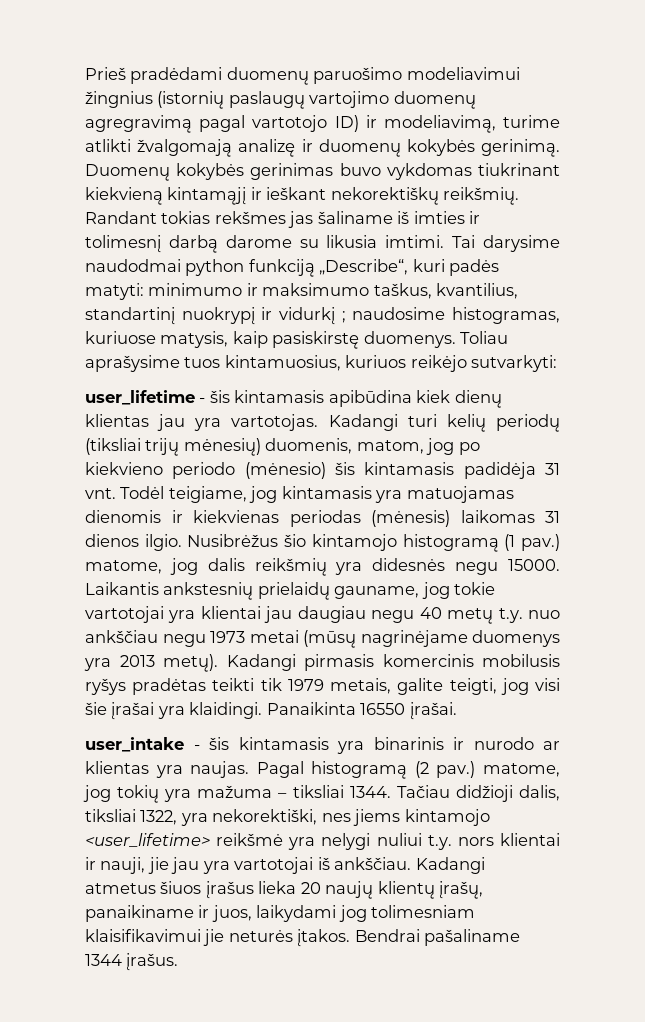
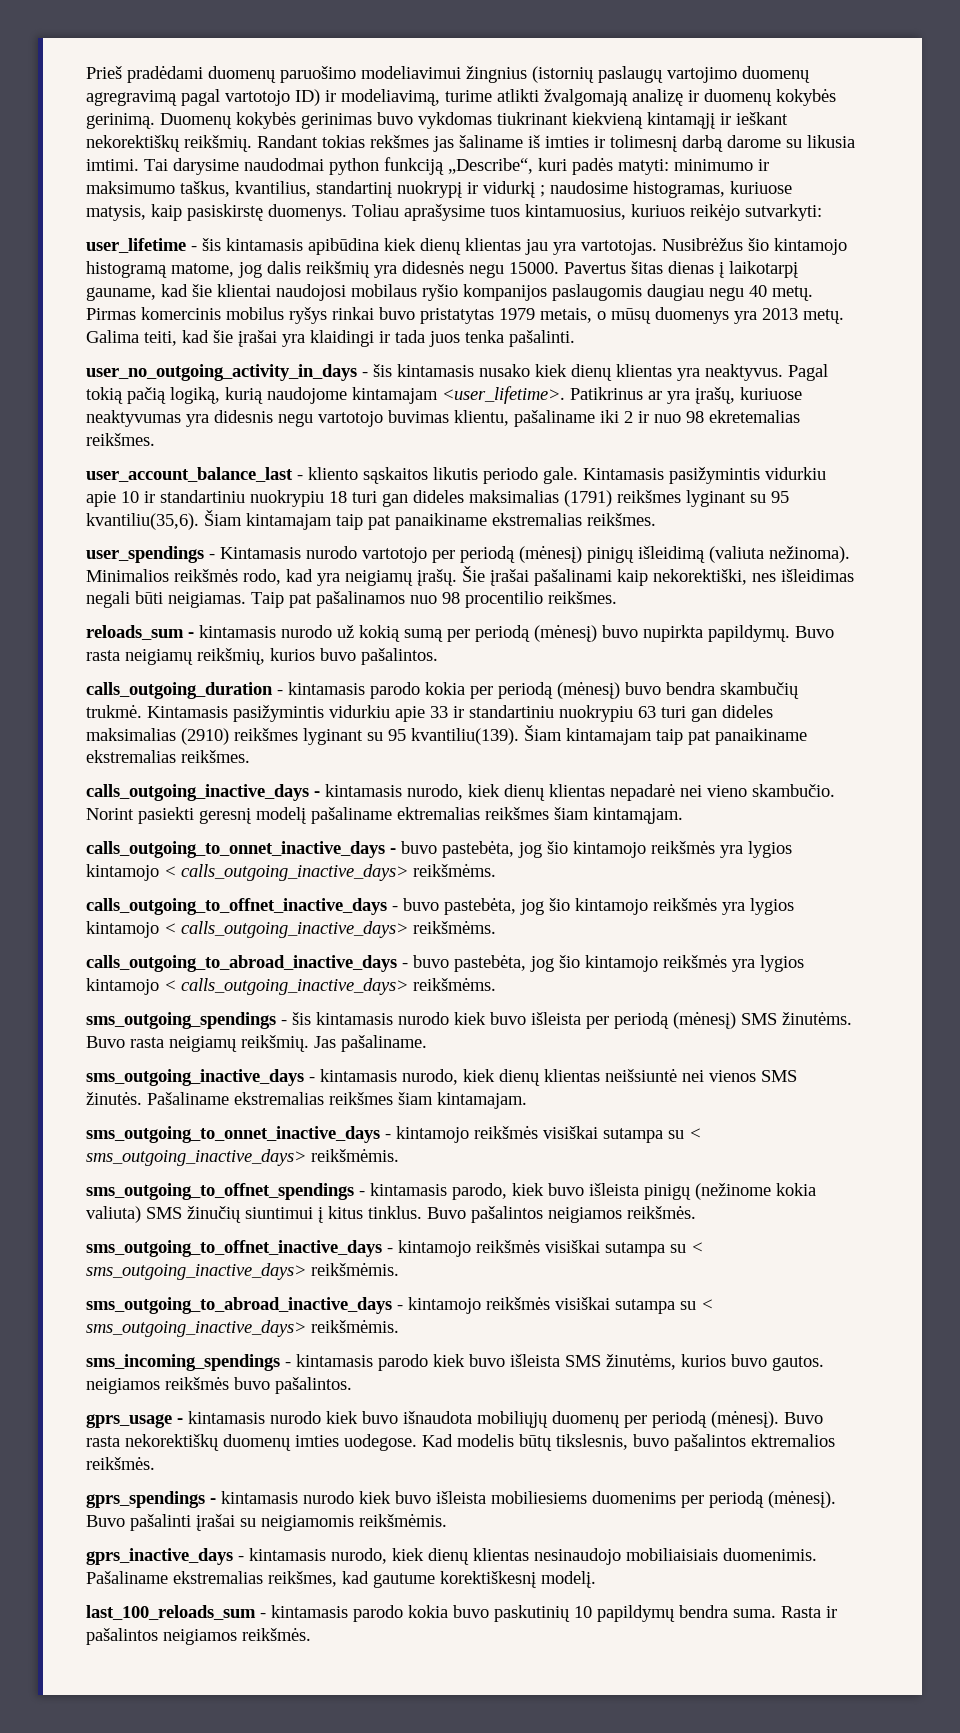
- Kadangi turi kelių periodų (tiksliai trijų mėnesių) duomenis, matom, jog po kiekvieno periodo (mėnesio) šis kintamasis padidėja 31 vnt. Todėl teigiame, jog kintamasis yra matuojamas dienomis ir kiekvienas periodas (mėnesis) laikomas 31 dienos ilgio.
- Nusibrėžus šio kintamojo histogramą (1 pav.) matome, jog dalis reikšmių yra didesnės negu 15000.
+ Nusibrėžus šio kintamojo histogramą matome, jog dalis reikšmių yra didesnės negu 15000.
- Laikantis ankstesnių prielaidų gauname, jog tokie vartotojai yra klientai jau daugiau negu 40 metų t.y. nuo ankščiau negu 1973 metai (mūsų nagrinėjame duomenys yra 2013 metų). Kadangi pirmasis komercinis mobilusis ryšys pradėtas teikti tik 1979 metais, galite teigti, jog visi šie įrašai yra klaidingi. Panaikinta 16550 įrašai.
- user_intake - šis kintamasis yra binarinis ir nurodo ar klientas yra naujas. Pagal histogramą (2 pav.) matome, jog tokių yra mažuma – tiksliai 1344. Tačiau didžioji dalis, tiksliai 1322, yra nekorektiški, nes jiems kintamojo <user_lifetime> reikšmė yra nelygi nuliui t.y. nors klientai ir nauji, jie jau yra vartotojai iš ankščiau. Kadangi atmetus šiuos įrašus lieka 20 naujų klientų įrašų, panaikiname ir juos, laikydami jog tolimesniam klaisifikavimui jie neturės įtakos. Bendrai pašaliname 1344 įrašus.
+ Pavertus šitas dienas į laikotarpį gauname, kad šie klientai naudojosi mobilaus ryšio kompanijos paslaugomis daugiau negu 40 metų. Pirmas komercinis mobilus ryšys rinkai buvo pristatytas 1979 metais, o mūsų duomenys yra 2013 metų. Galima teiti, kad šie įrašai yra klaidingi ir tada juos tenka pašalinti.
+ user_no_outgoing_activity_in_days - šis kintamasis nusako kiek dienų klientas yra neaktyvus. Pagal tokią pačią logiką, kurią naudojome kintamajam <user_lifetime>. Patikrinus ar yra įrašų, kuriuose neaktyvumas yra didesnis negu vartotojo buvimas klientu, pašaliname iki 2 ir nuo 98 ekretemalias reikšmes.
+ user_account_balance_last - kliento sąskaitos likutis periodo gale. Kintamasis pasižymintis vidurkiu apie 10 ir standartiniu nuokrypiu 18 turi gan dideles maksimalias (1791) reikšmes lyginant su 95 kvantiliu(35,6). Šiam kintamajam taip pat panaikiname ekstremalias reikšmes.
+ user_spendings - Kintamasis nurodo vartotojo per periodą (mėnesį) pinigų išleidimą (valiuta nežinoma). Minimalios reikšmės rodo, kad yra neigiamų įrašų. Šie įrašai pašalinami kaip nekorektiški, nes išleidimas negali būti neigiamas. Taip pat pašalinamos nuo 98 procentilio reikšmes.
+ reloads_sum - kintamasis nurodo už kokią sumą per periodą (mėnesį) buvo nupirkta papildymų. Buvo rasta neigiamų reikšmių, kurios buvo pašalintos.
+ calls_outgoing_duration - kintamasis parodo kokia per periodą (mėnesį) buvo bendra skambučių trukmė. Kintamasis pasižymintis vidurkiu apie 33 ir standartiniu nuokrypiu 63 turi gan dideles maksimalias (2910) reikšmes lyginant su 95 kvantiliu(139). Šiam kintamajam taip pat panaikiname ekstremalias reikšmes.
+ calls_outgoing_inactive_days - kintamasis nurodo, kiek dienų klientas nepadarė nei vieno skambučio. Norint pasiekti geresnį modelį pašaliname ektremalias reikšmes šiam kintamąjam.
+ calls_outgoing_to_onnet_inactive_days - buvo pastebėta, jog šio kintamojo reikšmės yra lygios kintamojo < calls_outgoing_inactive_days> reikšmėms.
+ calls_outgoing_to_offnet_inactive_days - buvo pastebėta, jog šio kintamojo reikšmės yra lygios kintamojo < calls_outgoing_inactive_days> reikšmėms.
+ calls_outgoing_to_abroad_inactive_days - buvo pastebėta, jog šio kintamojo reikšmės yra lygios kintamojo < calls_outgoing_inactive_days> reikšmėms.
+ sms_outgoing_spendings - šis kintamasis nurodo kiek buvo išleista per periodą (mėnesį) SMS žinutėms. Buvo rasta neigiamų reikšmių. Jas pašaliname.
+ sms_outgoing_inactive_days - kintamasis nurodo, kiek dienų klientas neišsiuntė nei vienos SMS žinutės. Pašaliname ekstremalias reikšmes šiam kintamajam.
+ sms_outgoing_to_onnet_inactive_days - kintamojo reikšmės visiškai sutampa su < sms_outgoing_inactive_days> reikšmėmis.
+ sms_outgoing_to_offnet_spendings - kintamasis parodo, kiek buvo išleista pinigų (nežinome kokia valiuta) SMS žinučių siuntimui į kitus tinklus. Buvo pašalintos neigiamos reikšmės.
+ sms_outgoing_to_offnet_inactive_days - kintamojo reikšmės visiškai sutampa su < sms_outgoing_inactive_days> reikšmėmis.
+ sms_outgoing_to_abroad_inactive_days - kintamojo reikšmės visiškai sutampa su < sms_outgoing_inactive_days> reikšmėmis.
+ sms_incoming_spendings - kintamasis parodo kiek buvo išleista SMS žinutėms, kurios buvo gautos. neigiamos reikšmės buvo pašalintos.
+ gprs_usage - kintamasis nurodo kiek buvo išnaudota mobiliųjų duomenų per periodą (mėnesį). Buvo rasta nekorektiškų duomenų imties uodegose. Kad modelis būtų tikslesnis, buvo pašalintos ektremalios reikšmės.
+ gprs_spendings - kintamasis nurodo kiek buvo išleista mobiliesiems duomenims per periodą (mėnesį). Buvo pašalinti įrašai su neigiamomis reikšmėmis.
+ gprs_inactive_days - kintamasis nurodo, kiek dienų klientas nesinaudojo mobiliaisiais duomenimis. Pašaliname ekstremalias reikšmes, kad gautume korektiškesnį modelį.
+ last_100_reloads_sum - kintamasis parodo kokia buvo paskutinių 10 papildymų bendra suma. Rasta ir pašalintos neigiamos reikšmės.

